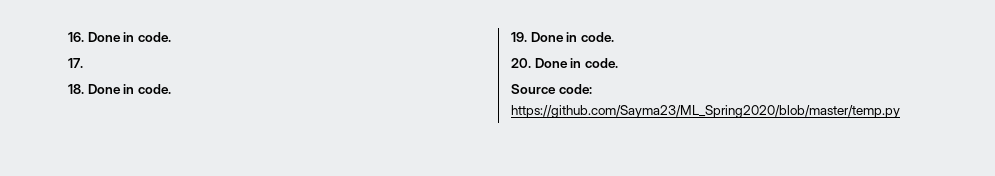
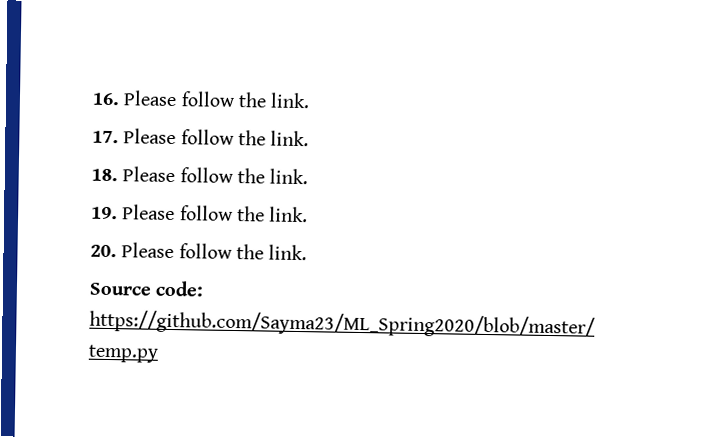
- 16. Done in code.
- 17.
- 18. Done in code.
- 19. Done in code.
- 20. Done in code.
+ 16. Please follow the link.
+ 17. Please follow the link.
+ 18. Please follow the link.
+ 19. Please follow the link.
+ 20. Please follow the link.

